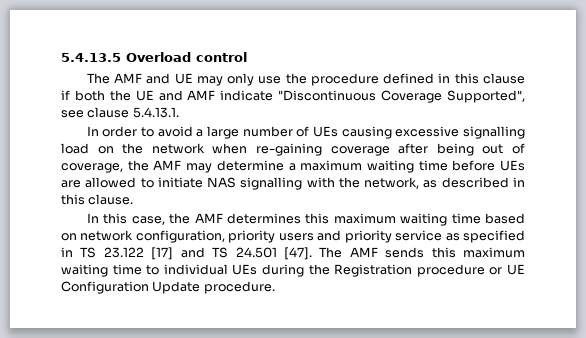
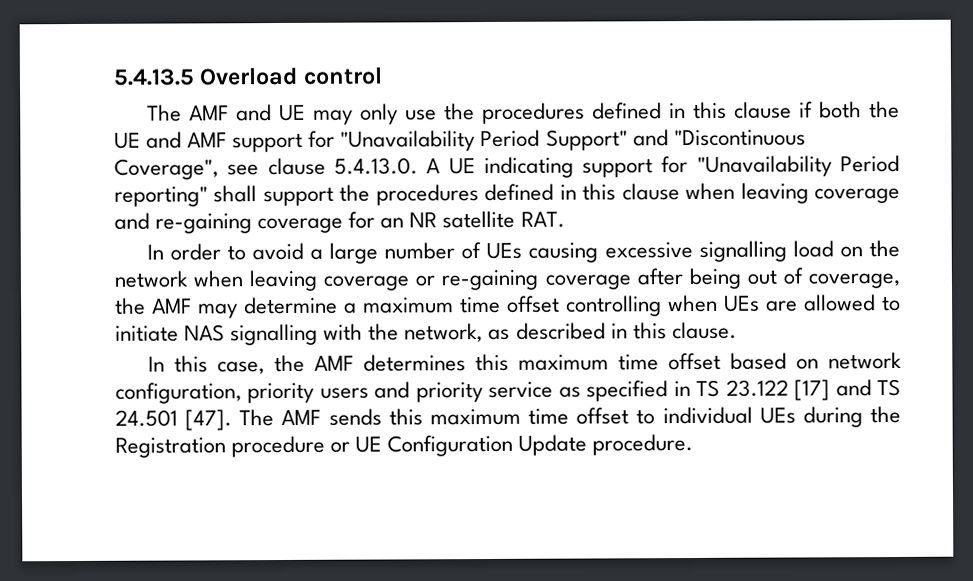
- The AMF and UE may only use the procedure defined in this clause if both the UE and AMF indicate "Discontinuous Coverage Supported", see clause 5.4.13.1.
+ The AMF and UE may only use the procedures defined in this clause if both the UE and AMF support for "Unavailability Period Support" and "Discontinuous Coverage", see clause 5.4.13.0. A UE indicating support for "Unavailability Period reporting" shall support the procedures defined in this clause when leaving coverage and re-gaining coverage for an NR satellite RAT.
- In order to avoid a large number of UEs causing excessive signalling load on the network when re-gaining coverage after being out of coverage, the AMF may determine a maximum waiting time before UEs are allowed to initiate NAS signalling with the network, as described in this clause.
+ In order to avoid a large number of UEs causing excessive signalling load on the network when leaving coverage or re-gaining coverage after being out of coverage, the AMF may determine a maximum time offset controlling when UEs are allowed to initiate NAS signalling with the network, as described in this clause.
- In this case, the AMF determines this maximum waiting time based on network configuration, priority users and priority service as specified in TS 23.122 [17] and TS 24.501 [47].
+ In this case, the AMF determines this maximum time offset based on network configuration, priority users and priority service as specified in TS 23.122 [17] and TS 24.501 [47].
- The AMF sends this maximum waiting time to individual UEs during the Registration procedure or UE Configuration Update procedure.
+ The AMF sends this maximum time offset to individual UEs during the Registration procedure or UE Configuration Update procedure.

